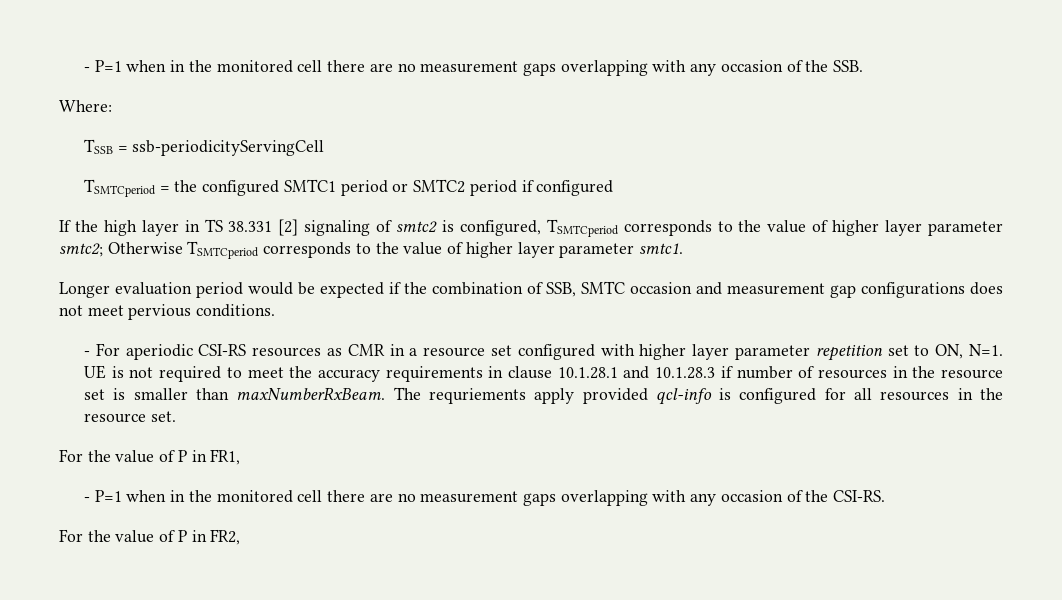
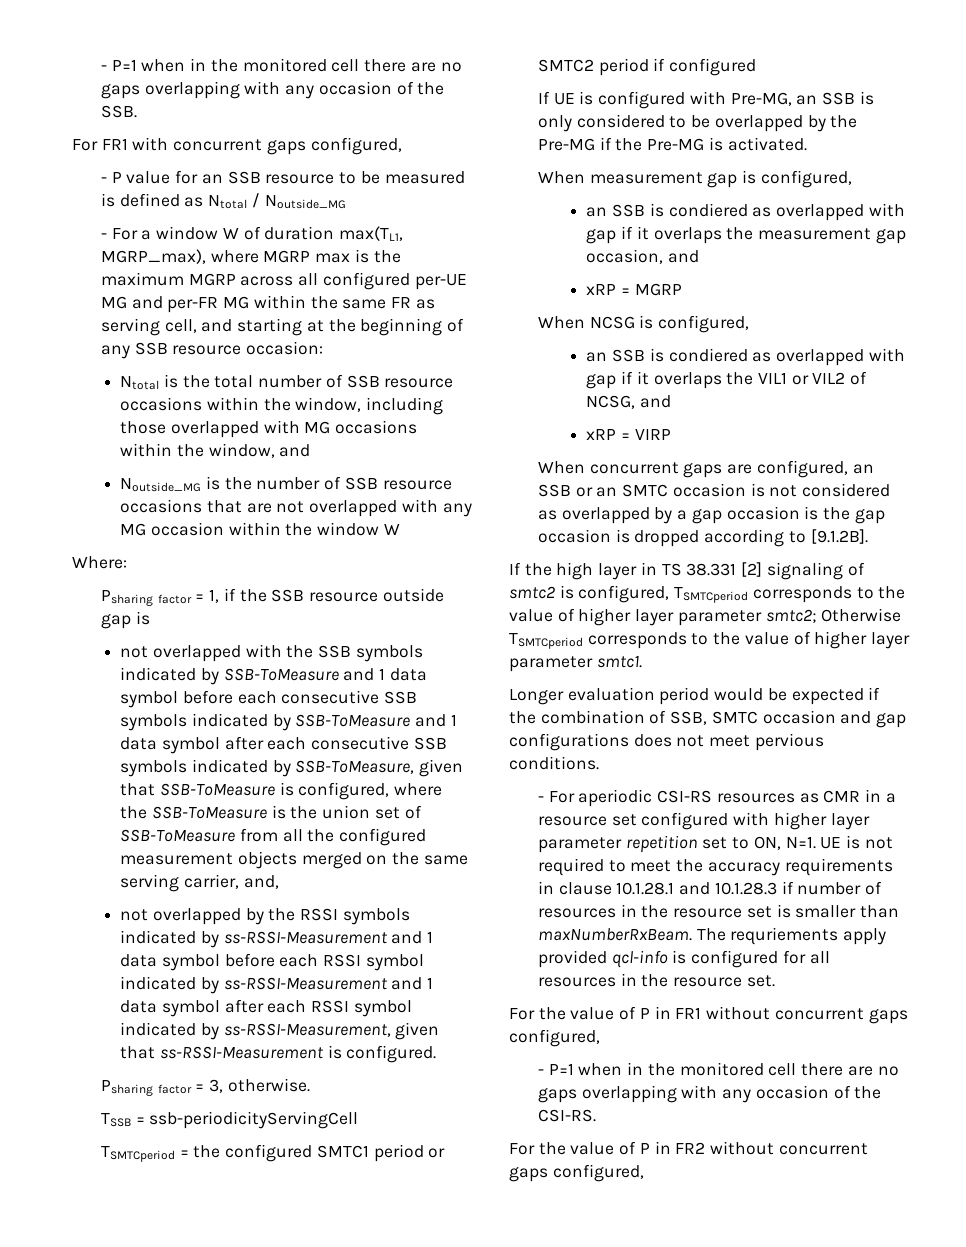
- - P=1 when in the monitored cell there are no measurement gaps overlapping with any occasion of the SSB.
+ - P=1 when in the monitored cell there are no gaps overlapping with any occasion of the SSB.
+ For FR1 with concurrent gaps configured,
+ - P value for an SSB resource to be measured is defined as Ntotal / Noutside_MG
+ - For a window W of duration max(TL1, MGRP_max), where MGRP max is the maximum MGRP across all configured per-UE MG and per-FR MG within the same FR as serving cell, and starting at the beginning of any SSB resource occasion:
+ Ntotal is the total number of SSB resource occasions within the window, including those overlapped with MG occasions within the window, and
+ Noutside_MG is the number of SSB resource occasions that are not overlapped with any MG occasion within the window W
  Where:
+ Psharing factor = 1, if the SSB resource outside gap is
+ not overlapped with the SSB symbols indicated by SSB-ToMeasure and 1 data symbol before each consecutive SSB symbols indicated by SSB-ToMeasure and 1 data symbol after each consecutive SSB symbols indicated by SSB-ToMeasure, given that SSB-ToMeasure is configured, where the SSB-ToMeasure is the union set of SSB-ToMeasure from all the configured measurement objects merged on the same serving carrier, and,
+ not overlapped by the RSSI symbols indicated by ss-RSSI-Measurement and 1 data symbol before each RSSI symbol indicated by ss-RSSI-Measurement and 1 data symbol after each RSSI symbol indicated by ss-RSSI-Measurement, given that ss-RSSI-Measurement is configured.
+ Psharing factor = 3, otherwise.
+ If UE is configured with Pre-MG, an SSB is only considered to be overlapped by the Pre-MG if the Pre-MG is activated.
+ When measurement gap is configured,
+ an SSB is condiered as overlapped with gap if it overlaps the measurement gap occasion, and
+ xRP = MGRP
+ When NCSG is configured,
+ an SSB is condiered as overlapped with gap if it overlaps the VIL1 or VIL2 of NCSG, and
+ xRP = VIRP
+ When concurrent gaps are configured, an SSB or an SMTC occasion is not considered as overlapped by a gap occasion is the gap occasion is dropped according to [9.1.2B].
- Longer evaluation period would be expected if the combination of SSB, SMTC occasion and measurement gap configurations does not meet pervious conditions.
+ Longer evaluation period would be expected if the combination of SSB, SMTC occasion and gap configurations does not meet pervious conditions.
- For the value of P in FR1,
+ For the value of P in FR1 without concurrent gaps configured,
- - P=1 when in the monitored cell there are no measurement gaps overlapping with any occasion of the CSI-RS.
+ - P=1 when in the monitored cell there are no gaps overlapping with any occasion of the CSI-RS.
- For the value of P in FR2,
+ For the value of P in FR2 without concurrent gaps configured,

